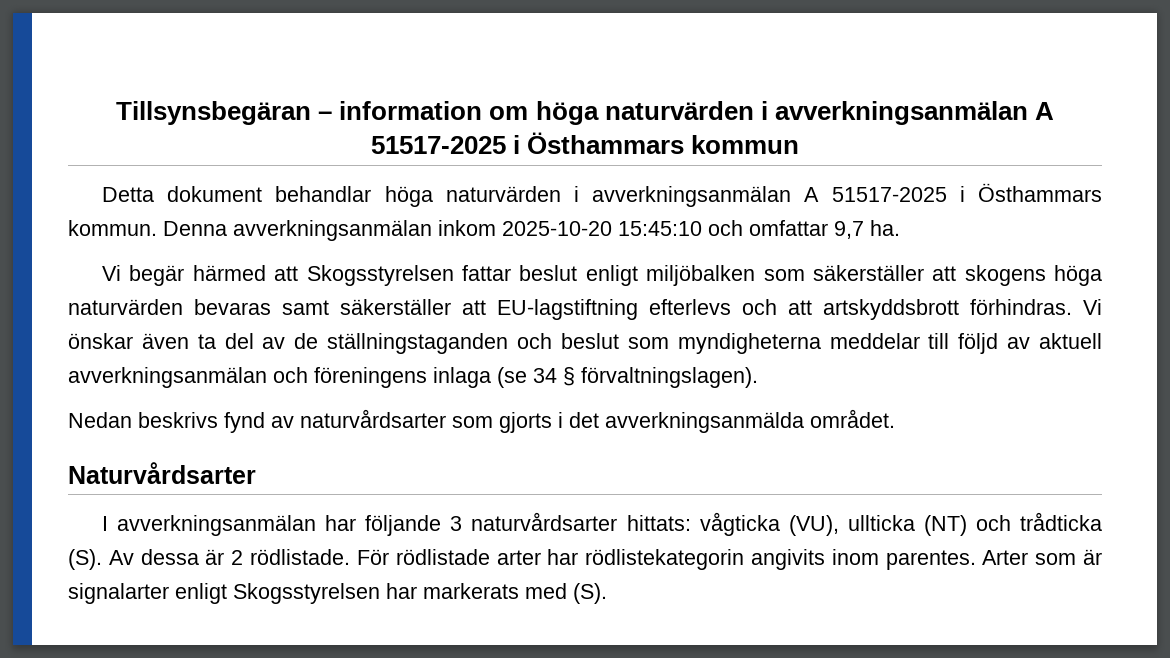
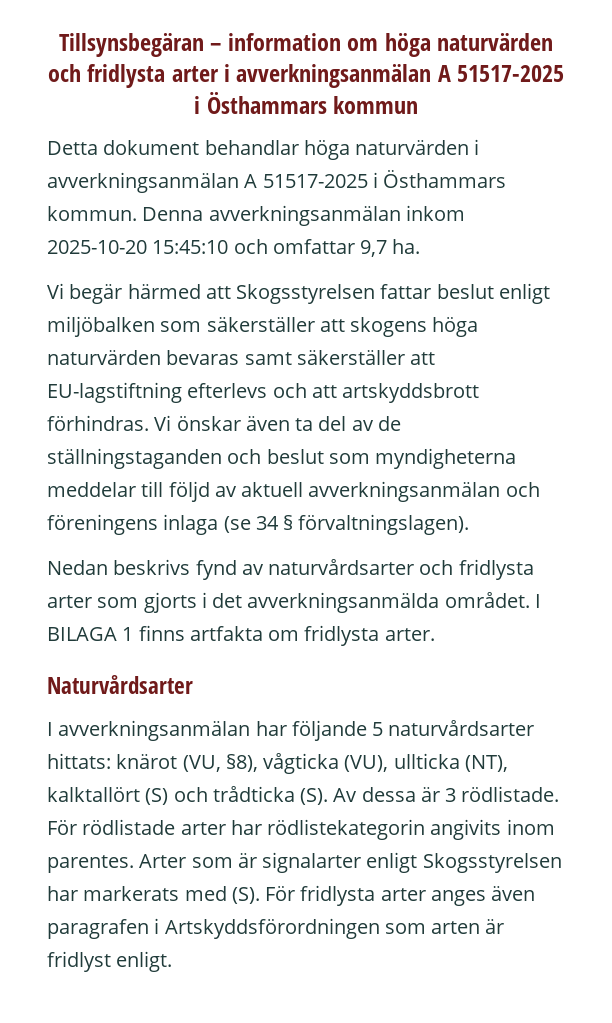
- Tillsynsbegäran – information om höga naturvärden i avverkningsanmälan A 51517-2025 i Östhammars kommun
+ Tillsynsbegäran – information om höga naturvärden och fridlysta arter i avverkningsanmälan A 51517-2025 i Östhammars kommun
- Nedan beskrivs fynd av naturvårdsarter som gjorts i det avverkningsanmälda området.
+ Nedan beskrivs fynd av naturvårdsarter och fridlysta arter som gjorts i det avverkningsanmälda området. I BILAGA 1 finns artfakta om fridlysta arter.
- I avverkningsanmälan har följande 3 naturvårdsarter hittats: vågticka (VU), ullticka (NT) och trådticka (S). Av dessa är 2 rödlistade.
+ I avverkningsanmälan har följande 5 naturvårdsarter hittats: knärot (VU, §8), vågticka (VU), ullticka (NT), kalktallört (S) och trådticka (S). Av dessa är 3 rödlistade.
- Arter som är signalarter enligt Skogsstyrelsen har markerats med (S).
+ Arter som är signalarter enligt Skogsstyrelsen har markerats med (S). För fridlysta arter anges även paragrafen i Artskyddsförordningen som arten är fridlyst enligt.

